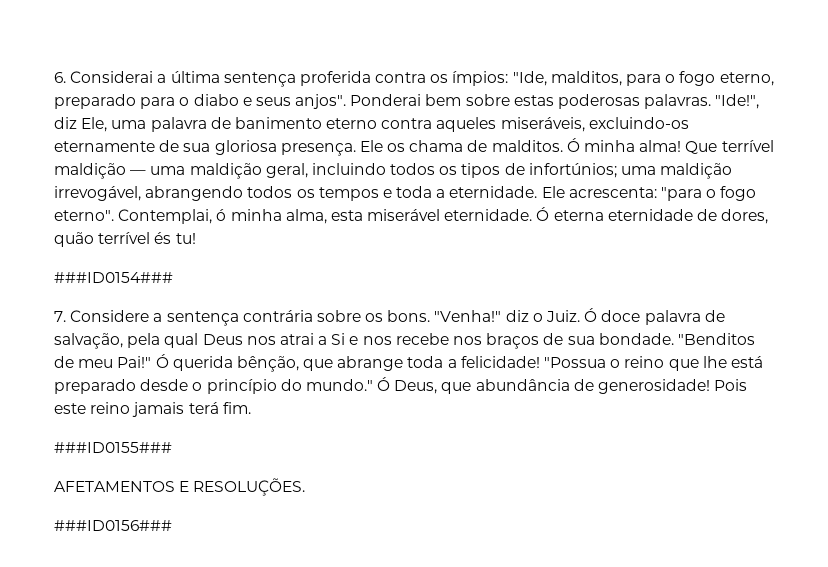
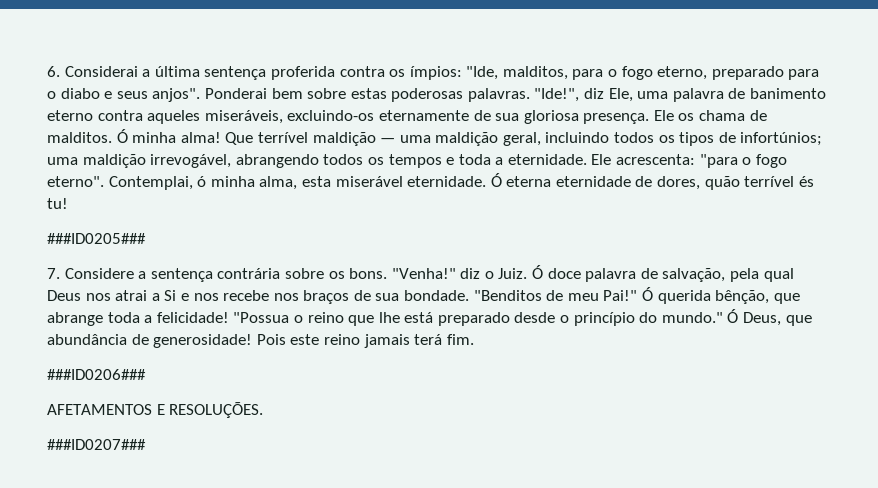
- ###ID0154###
+ ###ID0205###
- ###ID0155###
+ ###ID0206###
- ###ID0156###
+ ###ID0207###

